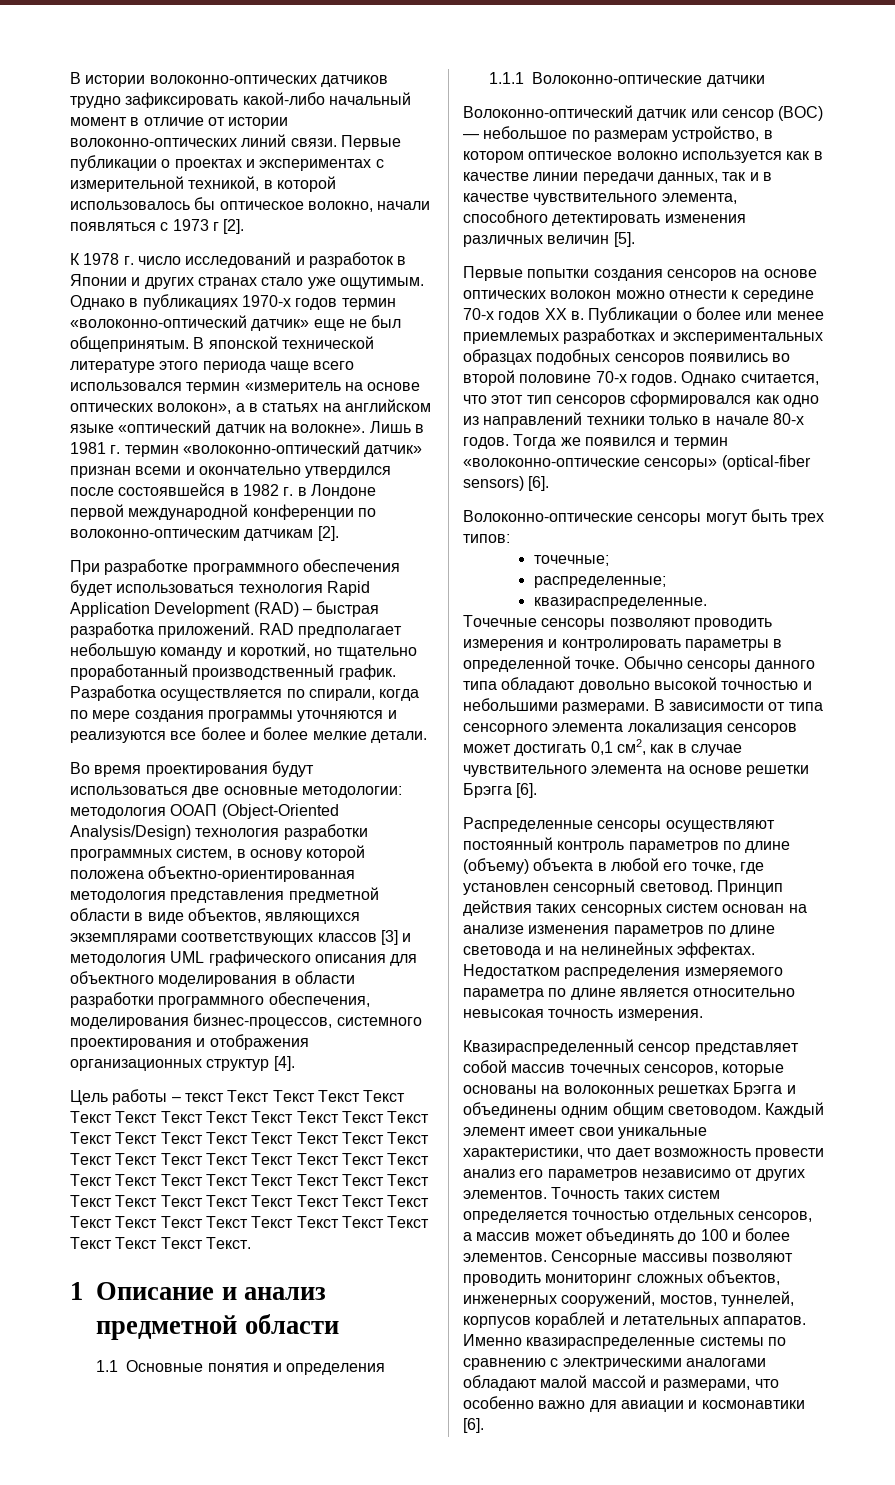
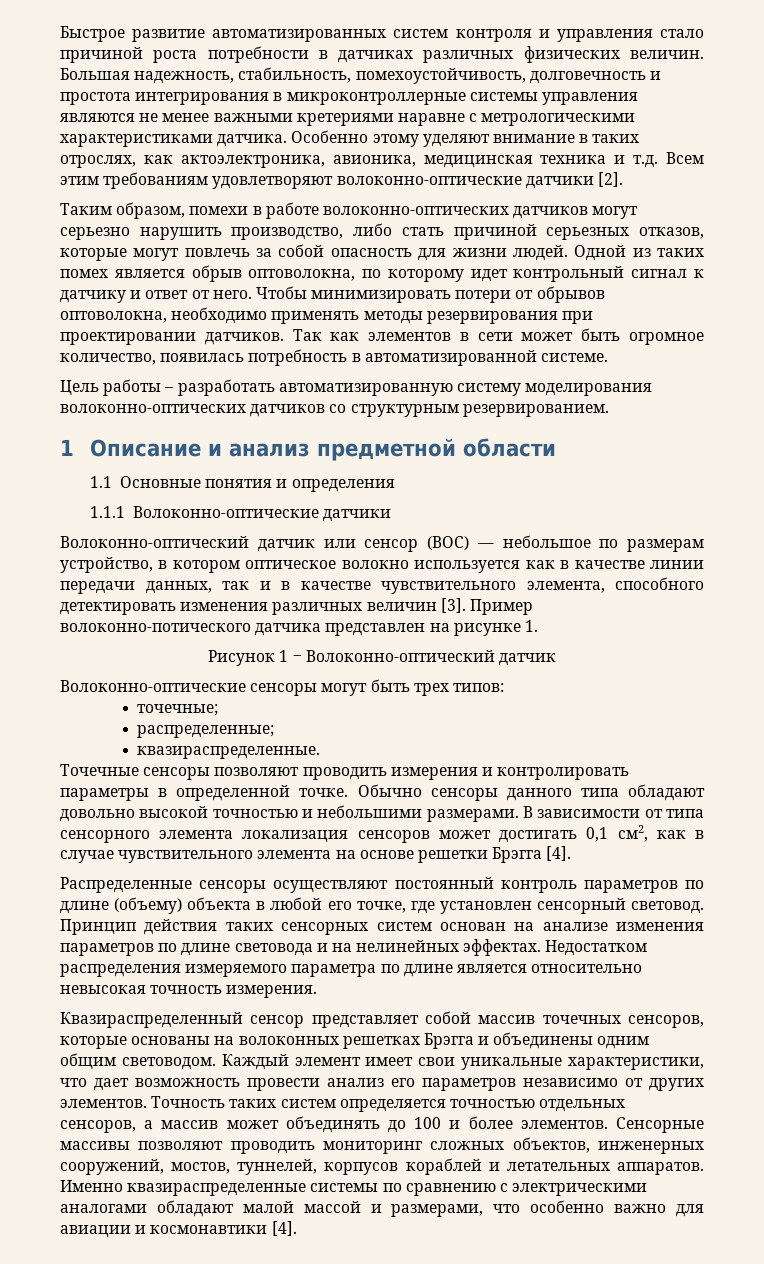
- В истории волоконно-оптических датчиков трудно зафиксировать какой-либо начальный момент в отличие от истории волоконно-оптических линий связи. Первые публикации о проектах и экспериментах с измерительной техникой, в которой использовалось бы оптическое волокно, начали появляться с 1973 г [2].
- К 1978 г. число исследований и разработок в Японии и других странах стало уже ощутимым. Однако в публикациях 1970-х годов термин «волоконно-оптический датчик» еще не был общепринятым. В японской технической литературе этого периода чаще всего использовался термин «измеритель на основе оптических волокон», а в статьях на английском языке «оптический датчик на волокне». Лишь в 1981 г. термин «волоконно-оптический датчик» признан всеми и окончательно утвердился после состоявшейся в 1982 г. в Лондоне первой международной конференции по волоконно-оптическим датчикам [2].
- При разработке программного обеспечения будет использоваться технология Rapid Application Development (RAD) – быстрая разработка приложений. RAD предполагает небольшую команду и короткий, но тщательно проработанный производственный график. Разработка осуществляется по спирали, когда по мере создания программы уточняются и реализуются все более и более мелкие детали.
- Во время проектирования будут использоваться две основные методологии: методология ООАП (Object-Oriented Analysis/Design) технология разработки программных систем, в основу которой положена объектно-ориентированная методология представления предметной области в виде объектов, являющихся экземплярами соответствующих классов [3] и методология UML графического описания для объектного моделирования в области разработки программного обеспечения, моделирования бизнес-процессов, системного проектирования и отображения организационных структур [4].
- Цель работы – текст Текст Текст Текст Текст Текст Текст Текст Текст Текст Текст Текст Текст Текст Текст Текст Текст Текст Текст Текст Текст Текст Текст Текст Текст Текст Текст Текст Текст Текст Текст Текст Текст Текст Текст Текст Текст Текст Текст Текст Текст Текст Текст Текст Текст Текст Текст Текст Текст Текст Текст Текст Текст Текст Текст Текст Текст.
+ Быстрое развитие автоматизированных систем контроля и управления стало причиной роста потребности в датчиках различных физических величин. Большая надежность, стабильность, помехоустойчивость, долговечность и простота интегрирования в микроконтроллерные системы управления являются не менее важными кретериями наравне с метрологическими характеристиками датчика. Особенно этому уделяют внимание в таких отрослях, как актоэлектроника, авионика, медицинская техника и т.д. Всем этим требованиям удовлетворяют волоконно-оптические датчики [2].
+ Таким образом, помехи в работе волоконно-оптических датчиков могут серьезно нарушить производство, либо стать причиной серьезных отказов, которые могут повлечь за собой опасность для жизни людей. Одной из таких помех является обрыв оптоволокна, по которому идет контрольный сигнал к датчику и ответ от него. Чтобы минимизировать потери от обрывов оптоволокна, необходимо применять методы резервирования при проектировании датчиков. Так как элементов в сети может быть огромное количество, появилась потребность в автоматизированной системе.
+ Цель работы – разработать автоматизированную систему моделирования волоконно-оптических датчиков со структурным резервированием.
- Волоконно-оптический датчик или сенсор (ВОС) — небольшое по размерам устройство, в котором оптическое волокно используется как в качестве линии передачи данных, так и в качестве чувствительного элемента, способного детектировать изменения различных величин [5].
- Первые попытки создания сенсоров на основе оптических волокон можно отнести к середине 70-х годов ХХ в. Публикации о более или менее приемлемых разработках и экспериментальных образцах подобных сенсоров появились во второй половине 70-х годов. Однако считается, что этот тип сенсоров сформировался как одно из направлений техники только в начале 80-х годов. Тогда же появился и термин «волоконно-оптические сенсоры» (optical-fiber sensors) [6].
+ Волоконно-оптический датчик или сенсор (ВОС) — небольшое по размерам устройство, в котором оптическое волокно используется как в качестве линии передачи данных, так и в качестве чувствительного элемента, способного детектировать изменения различных величин [3]. Пример волоконно-потического датчика представлен на рисунке 1.
+ Рисунок 1 ‒ Волоконно-оптический датчик
- В зависимости от типа сенсорного элемента локализация сенсоров может достигать 0,1 см2, как в случае чувствительного элемента на основе решетки Брэгга [6].
+ В зависимости от типа сенсорного элемента локализация сенсоров может достигать 0,1 см2, как в случае чувствительного элемента на основе решетки Брэгга [4].
- Именно квазираспределенные системы по сравнению с электрическими аналогами обладают малой массой и размерами, что особенно важно для авиации и космонавтики [6].
+ Именно квазираспределенные системы по сравнению с электрическими аналогами обладают малой массой и размерами, что особенно важно для авиации и космонавтики [4].

